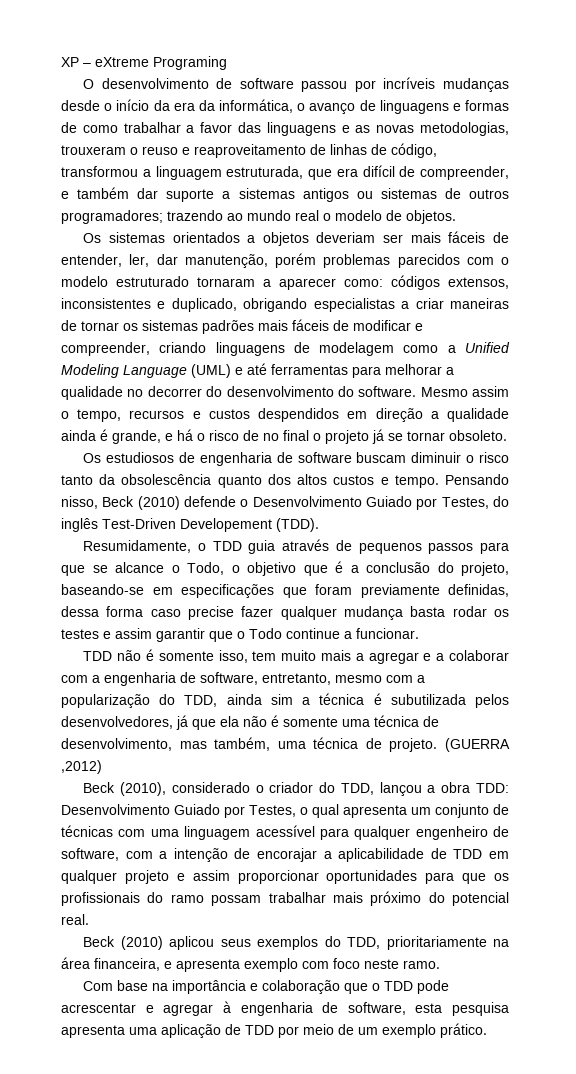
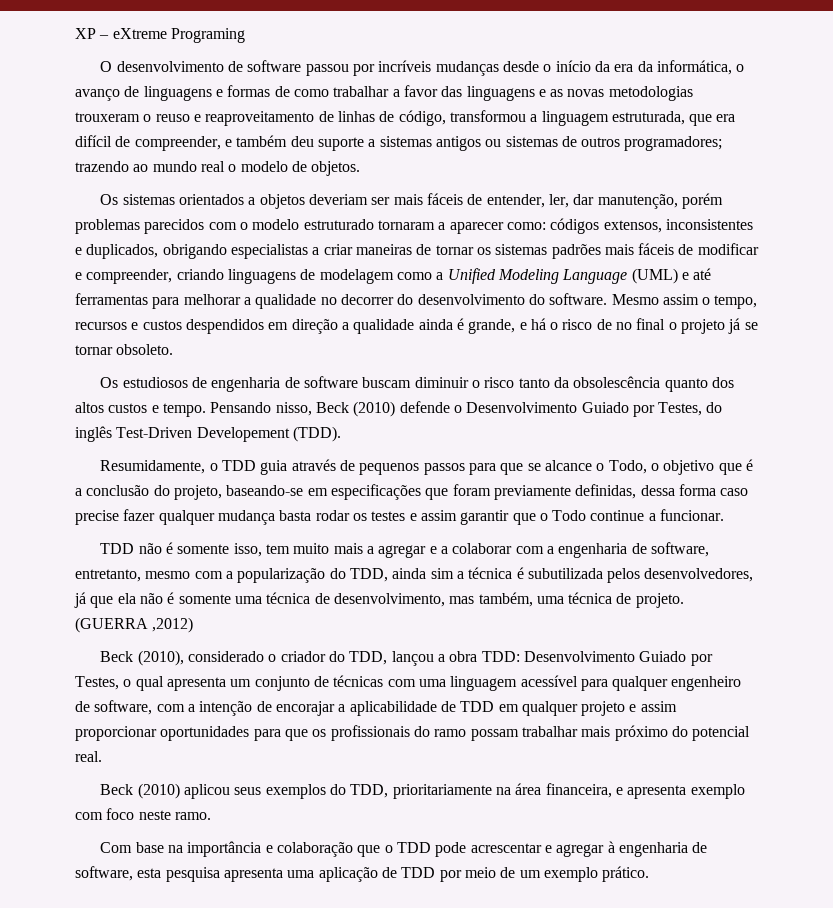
- O desenvolvimento de software passou por incríveis mudanças desde o início da era da informática, o avanço de linguagens e formas de como trabalhar a favor das linguagens e as novas metodologias, trouxeram o reuso e reaproveitamento de linhas de código, transformou a linguagem estruturada, que era difícil de compreender, e também dar suporte a sistemas antigos ou sistemas de outros programadores;
+ O desenvolvimento de software passou por incríveis mudanças desde o início da era da informática, o avanço de linguagens e formas de como trabalhar a favor das linguagens e as novas metodologias trouxeram o reuso e reaproveitamento de linhas de código, transformou a linguagem estruturada, que era difícil de compreender, e também deu suporte a sistemas antigos ou sistemas de outros programadores;
- códigos extensos, inconsistentes e duplicado, obrigando especialistas a criar maneiras de tornar os sistemas padrões mais fáceis de modificar e compreender, criando linguagens de modelagem como a Unified Modeling Language (UML) e até ferramentas para melhorar a qualidade no decorrer do desenvolvimento do software.
+ códigos extensos, inconsistentes e duplicados, obrigando especialistas a criar maneiras de tornar os sistemas padrões mais fáceis de modificar e compreender, criando linguagens de modelagem como a Unified Modeling Language (UML) e até ferramentas para melhorar a qualidade no decorrer do desenvolvimento do software.

